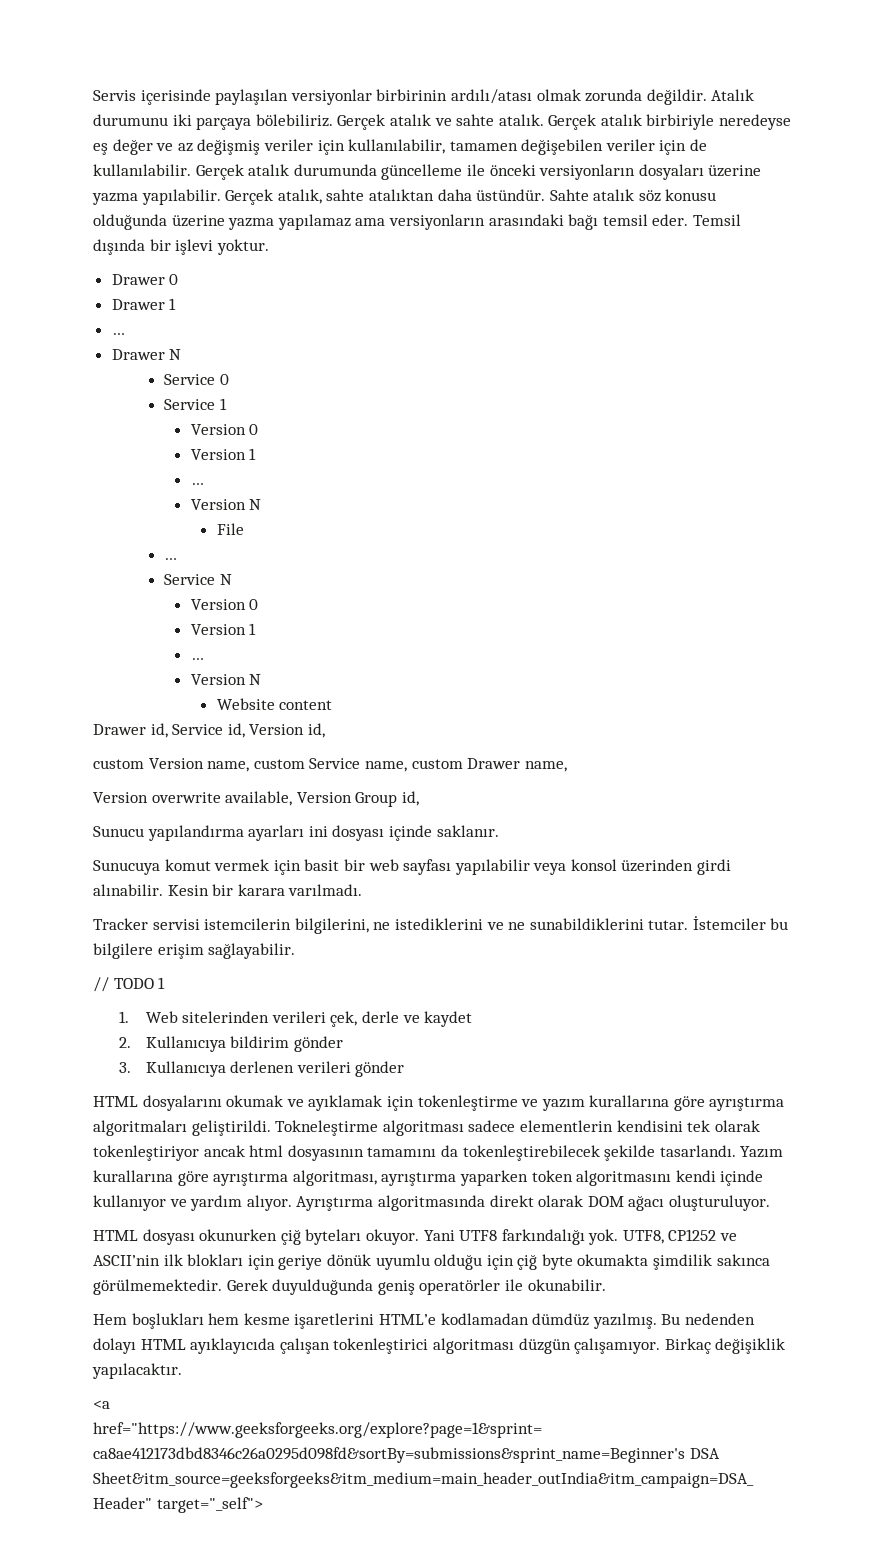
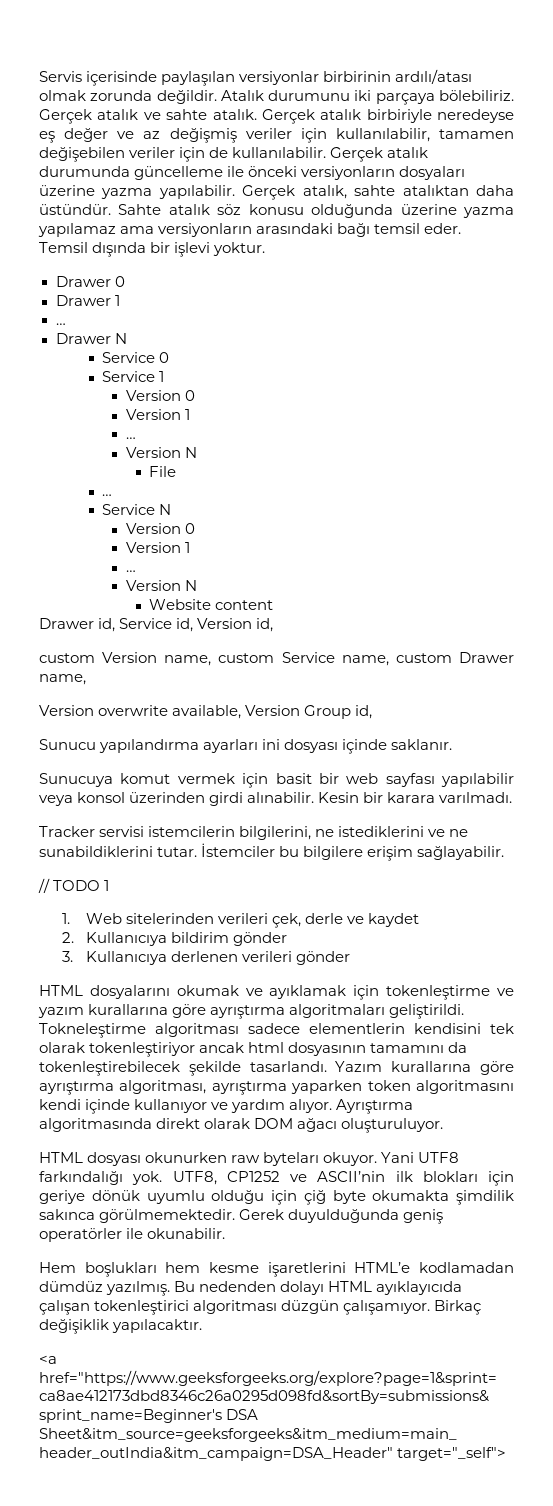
- HTML dosyası okunurken çiğ byteları okuyor.
+ HTML dosyası okunurken raw byteları okuyor.

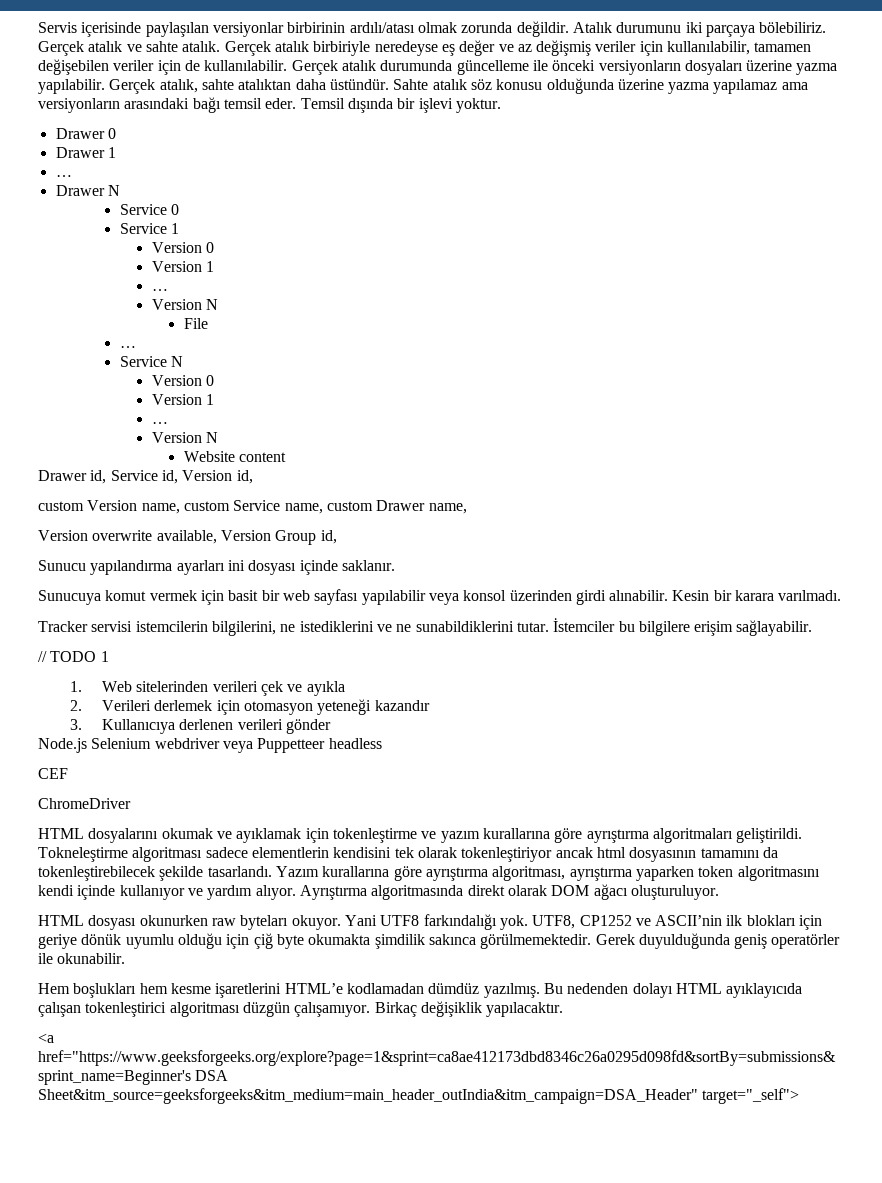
- 1. Web sitelerinden verileri çek, derle ve kaydet
- 2. Kullanıcıya bildirim gönder
+ 1. Web sitelerinden verileri çek ve ayıkla
+ 2. Verileri derlemek için otomasyon yeteneği kazandır
+ Node.js Selenium webdriver veya Puppetteer headless
+ CEF
+ ChromeDriver

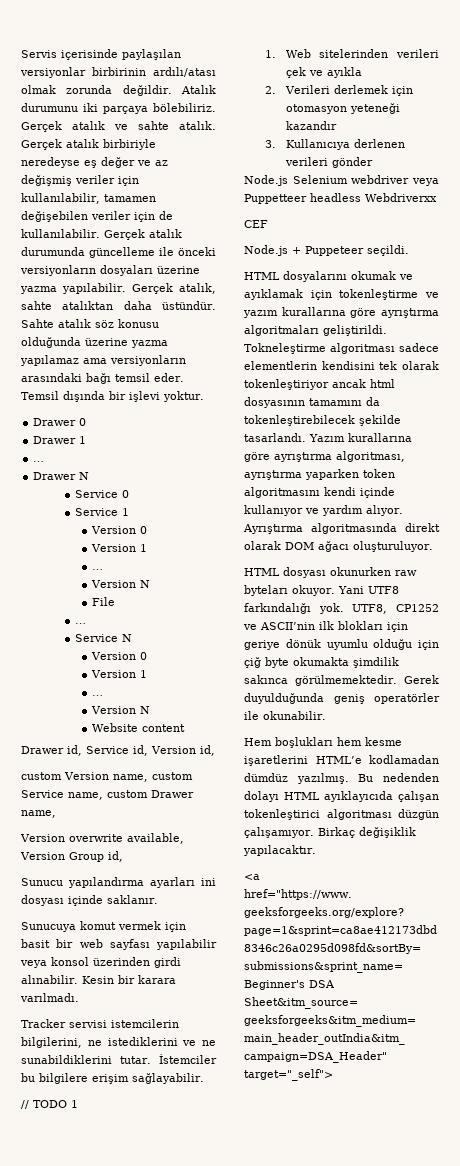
- Node.js Selenium webdriver veya Puppetteer headless
+ Node.js Selenium webdriver veya Puppetteer headless Webdriverxx
- ChromeDriver
+ Node.js + Puppeteer seçildi.

